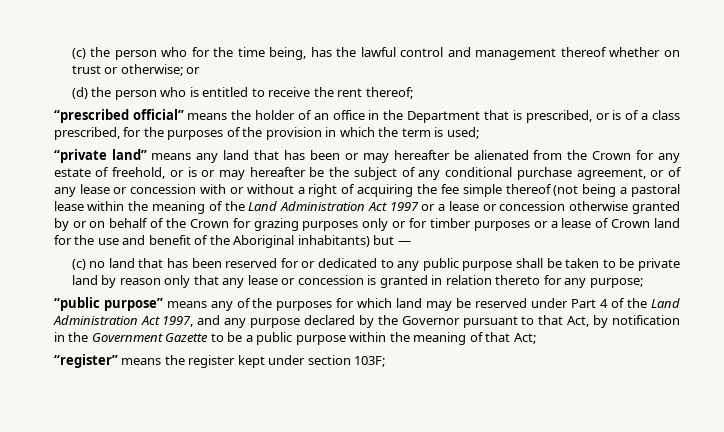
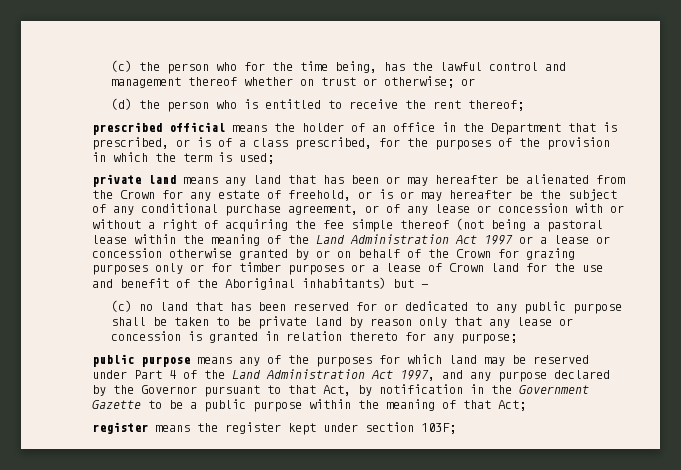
- “prescribed official” means the holder of an office in the Department that is prescribed, or is of a class prescribed, for the purposes of the provision in which the term is used;
+ prescribed official means the holder of an office in the Department that is prescribed, or is of a class prescribed, for the purposes of the provision in which the term is used;
- “private land” means any land that has been or may hereafter be alienated from the Crown for any estate of freehold, or is or may hereafter be the subject of any conditional purchase agreement, or of any lease or concession with or without a right of acquiring the fee simple thereof (not being a pastoral lease within the meaning of the Land Administration Act 1997 or a lease or concession otherwise granted by or on behalf of the Crown for grazing purposes only or for timber purposes or a lease of Crown land for the use and benefit of the Aboriginal inhabitants) but —
+ private land means any land that has been or may hereafter be alienated from the Crown for any estate of freehold, or is or may hereafter be the subject of any conditional purchase agreement, or of any lease or concession with or without a right of acquiring the fee simple thereof (not being a pastoral lease within the meaning of the Land Administration Act 1997 or a lease or concession otherwise granted by or on behalf of the Crown for grazing purposes only or for timber purposes or a lease of Crown land for the use and benefit of the Aboriginal inhabitants) but —
- “public purpose” means any of the purposes for which land may be reserved under Part 4 of the Land Administration Act 1997, and any purpose declared by the Governor pursuant to that Act, by notification in the Government Gazette to be a public purpose within the meaning of that Act;
+ public purpose means any of the purposes for which land may be reserved under Part 4 of the Land Administration Act 1997, and any purpose declared by the Governor pursuant to that Act, by notification in the Government Gazette to be a public purpose within the meaning of that Act;
- “register” means the register kept under section 103F;
+ register means the register kept under section 103F;

